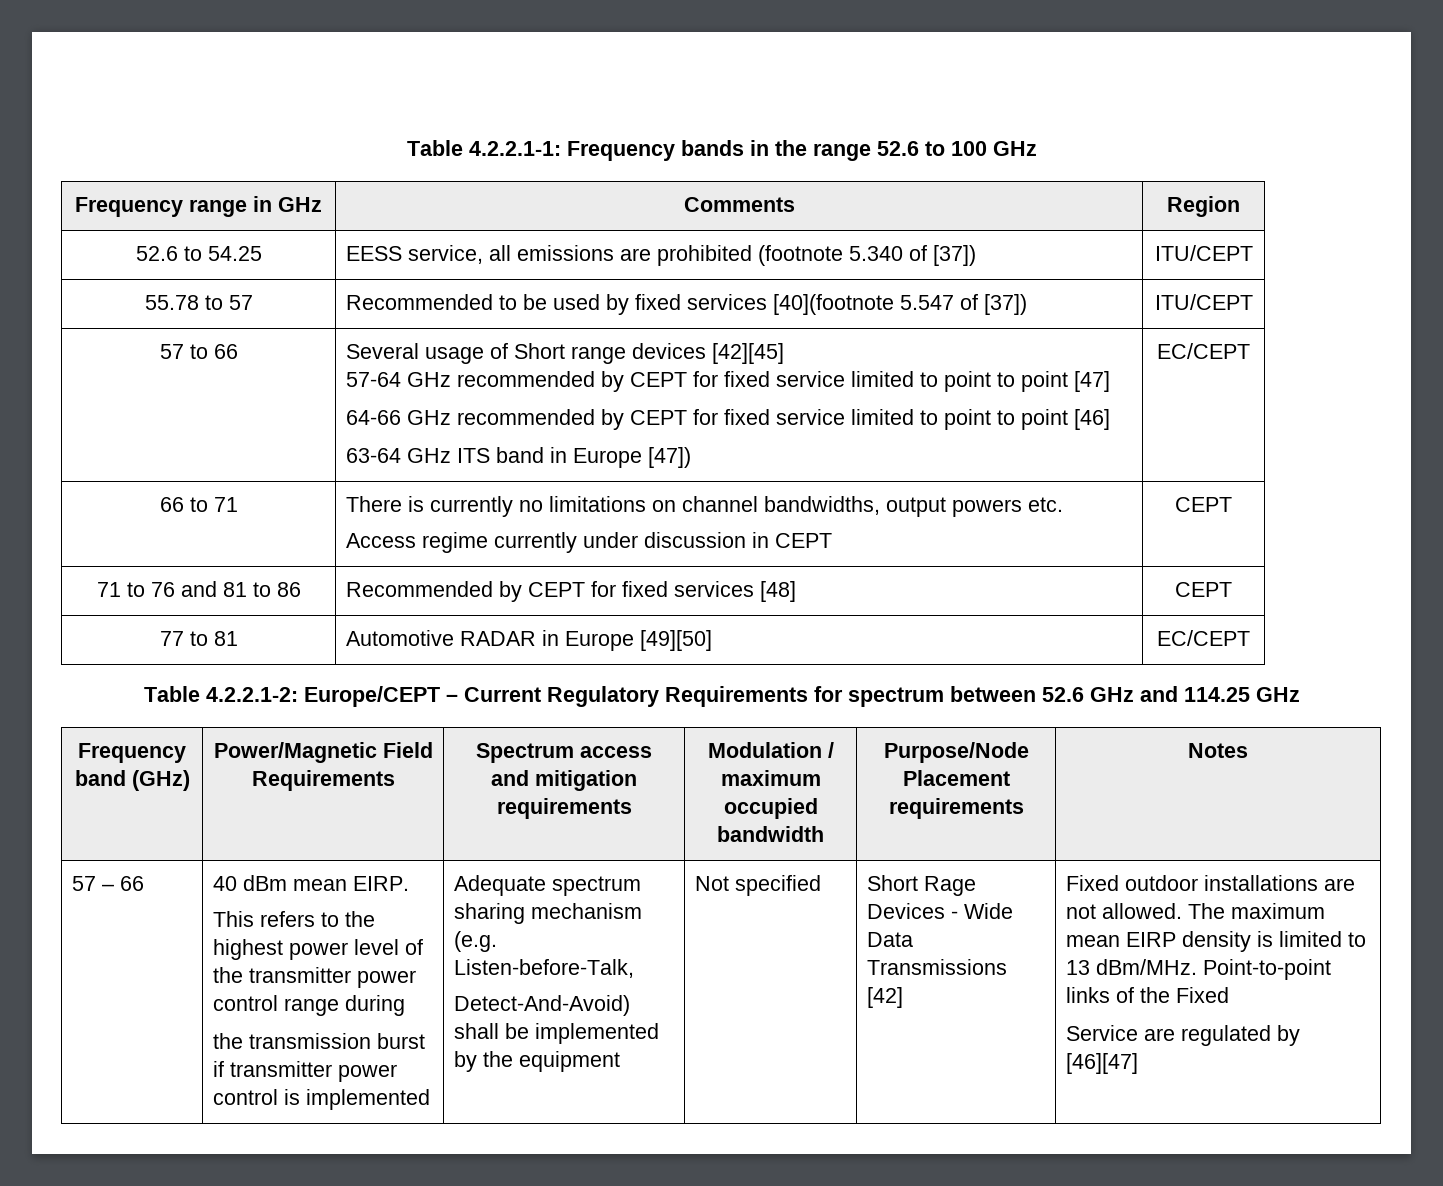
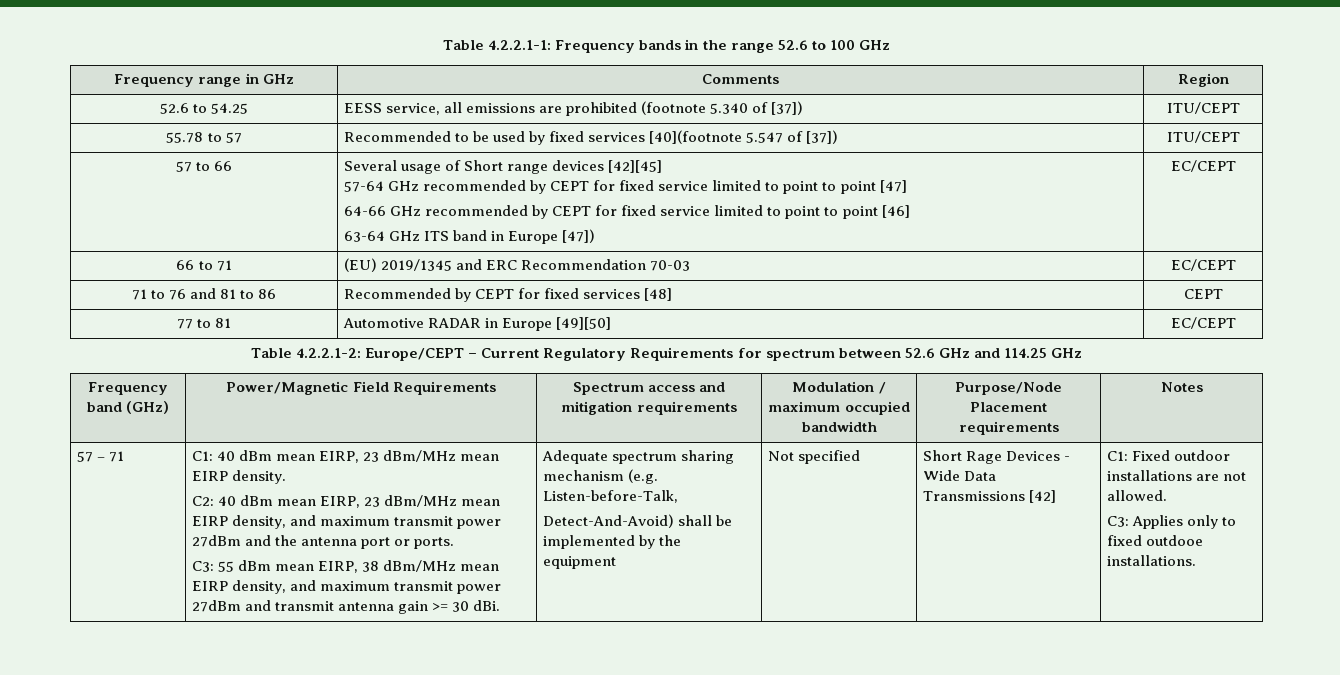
- 66 to 71 | There is currently no limitations on channel bandwidths, output powers etc.
- Access regime currently under discussion in CEPT | CEPT
+ 66 to 71 | (EU) 2019/1345 and ERC Recommendation 70-03 | EC/CEPT
- 57 – 66 | 40 dBm mean EIRP.
- This refers to the highest power level of the transmitter power control range during
- the transmission burst if transmitter power control is implemented
+ 57 – 71 | C1: 40 dBm mean EIRP, 23 dBm/MHz mean EIRP density.
+ C2: 40 dBm mean EIRP, 23 dBm/MHz mean EIRP density, and maximum transmit power 27dBm and the antenna port or ports.
+ C3: 55 dBm mean EIRP, 38 dBm/MHz mean EIRP density, and maximum transmit power 27dBm and transmit antenna gain >= 30 dBi.
- Fixed outdoor installations are not allowed. The maximum mean EIRP density is limited to 13 dBm/MHz. Point-to-point links of the Fixed
- Service are regulated by [46][47]
+ C1: Fixed outdoor installations are not allowed.
+ C3: Applies only to fixed outdooe installations.

